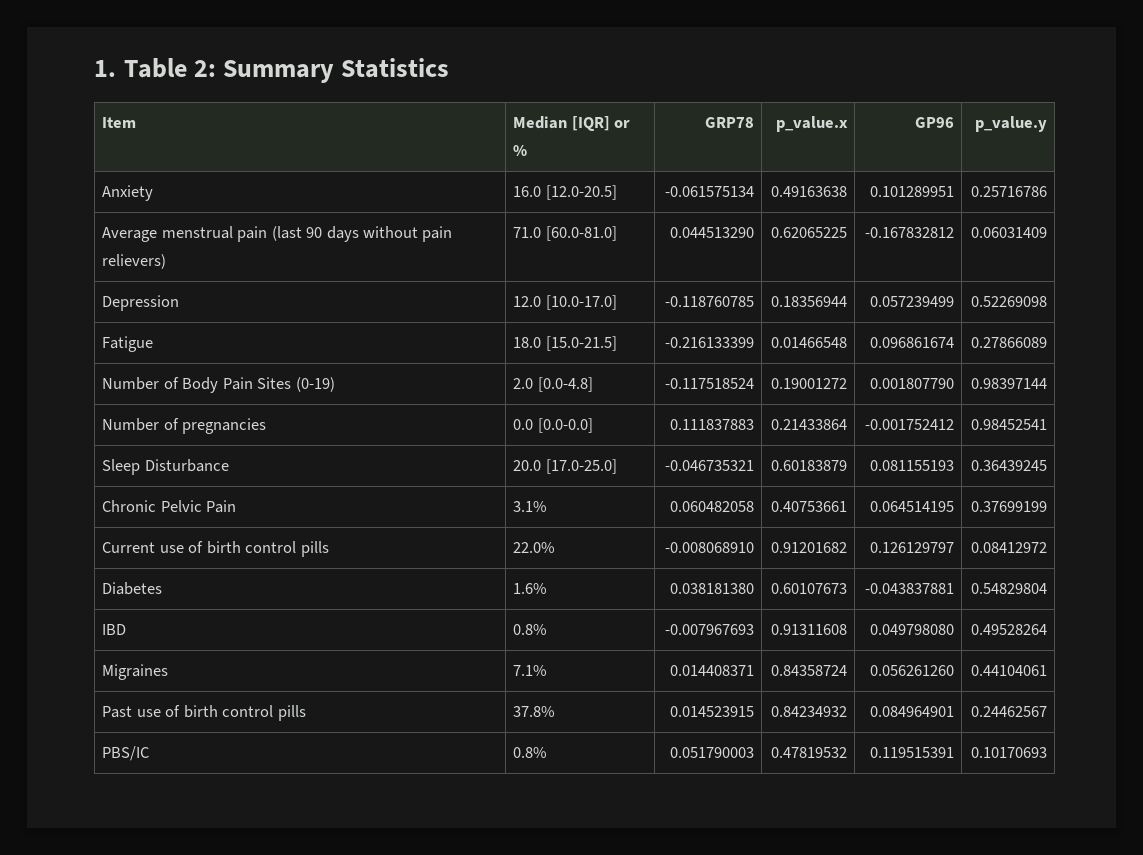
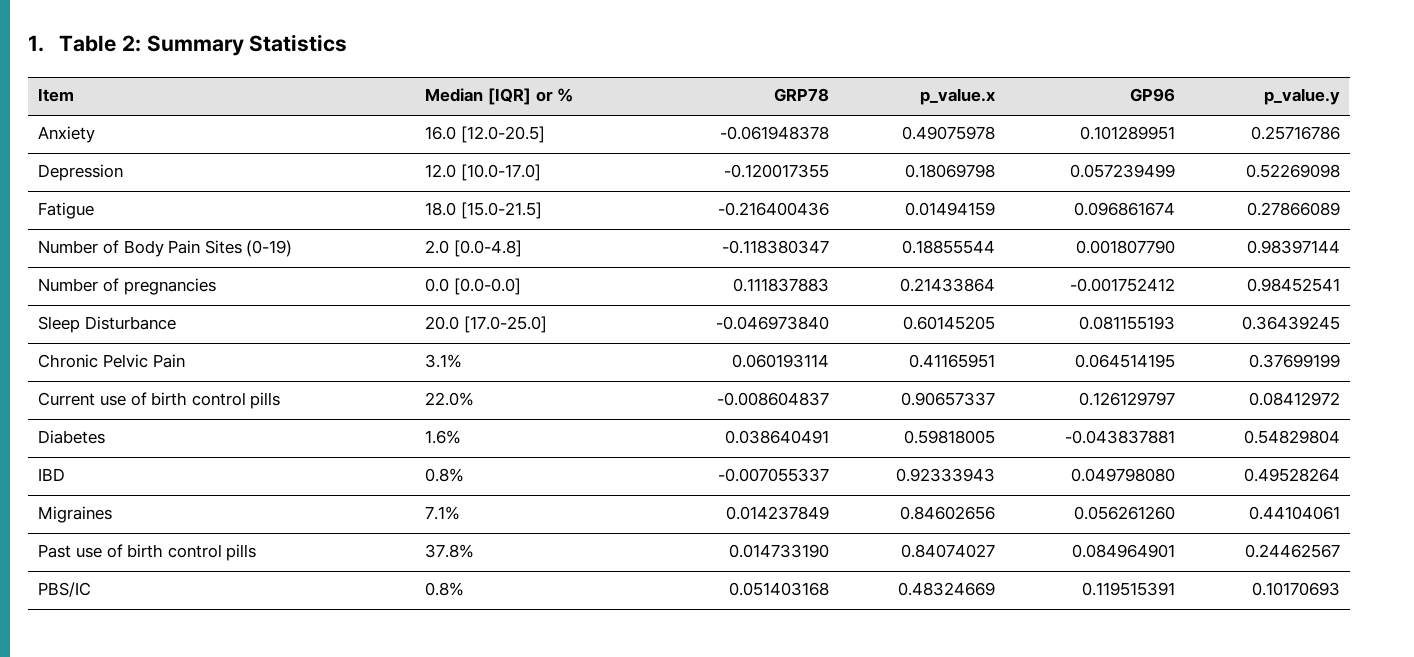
- Anxiety | 16.0 [12.0-20.5] | -0.061575134 | 0.49163638 | 0.101289951 | 0.25716786
+ Anxiety | 16.0 [12.0-20.5] | -0.061948378 | 0.49075978 | 0.101289951 | 0.25716786
- Average menstrual pain (last 90 days without pain relievers) | 71.0 [60.0-81.0] | 0.044513290 | 0.62065225 | -0.167832812 | 0.06031409
- Depression | 12.0 [10.0-17.0] | -0.118760785 | 0.18356944 | 0.057239499 | 0.52269098
+ Depression | 12.0 [10.0-17.0] | -0.120017355 | 0.18069798 | 0.057239499 | 0.52269098
- Fatigue | 18.0 [15.0-21.5] | -0.216133399 | 0.01466548 | 0.096861674 | 0.27866089
+ Fatigue | 18.0 [15.0-21.5] | -0.216400436 | 0.01494159 | 0.096861674 | 0.27866089
- Number of Body Pain Sites (0-19) | 2.0 [0.0-4.8] | -0.117518524 | 0.19001272 | 0.001807790 | 0.98397144
+ Number of Body Pain Sites (0-19) | 2.0 [0.0-4.8] | -0.118380347 | 0.18855544 | 0.001807790 | 0.98397144
- Sleep Disturbance | 20.0 [17.0-25.0] | -0.046735321 | 0.60183879 | 0.081155193 | 0.36439245
+ Sleep Disturbance | 20.0 [17.0-25.0] | -0.046973840 | 0.60145205 | 0.081155193 | 0.36439245
- Chronic Pelvic Pain | 3.1% | 0.060482058 | 0.40753661 | 0.064514195 | 0.37699199
+ Chronic Pelvic Pain | 3.1% | 0.060193114 | 0.41165951 | 0.064514195 | 0.37699199
- Current use of birth control pills | 22.0% | -0.008068910 | 0.91201682 | 0.126129797 | 0.08412972
+ Current use of birth control pills | 22.0% | -0.008604837 | 0.90657337 | 0.126129797 | 0.08412972
- Diabetes | 1.6% | 0.038181380 | 0.60107673 | -0.043837881 | 0.54829804
+ Diabetes | 1.6% | 0.038640491 | 0.59818005 | -0.043837881 | 0.54829804
- IBD | 0.8% | -0.007967693 | 0.91311608 | 0.049798080 | 0.49528264
+ IBD | 0.8% | -0.007055337 | 0.92333943 | 0.049798080 | 0.49528264
- Migraines | 7.1% | 0.014408371 | 0.84358724 | 0.056261260 | 0.44104061
+ Migraines | 7.1% | 0.014237849 | 0.84602656 | 0.056261260 | 0.44104061
- Past use of birth control pills | 37.8% | 0.014523915 | 0.84234932 | 0.084964901 | 0.24462567
+ Past use of birth control pills | 37.8% | 0.014733190 | 0.84074027 | 0.084964901 | 0.24462567
- PBS/IC | 0.8% | 0.051790003 | 0.47819532 | 0.119515391 | 0.10170693
+ PBS/IC | 0.8% | 0.051403168 | 0.48324669 | 0.119515391 | 0.10170693

